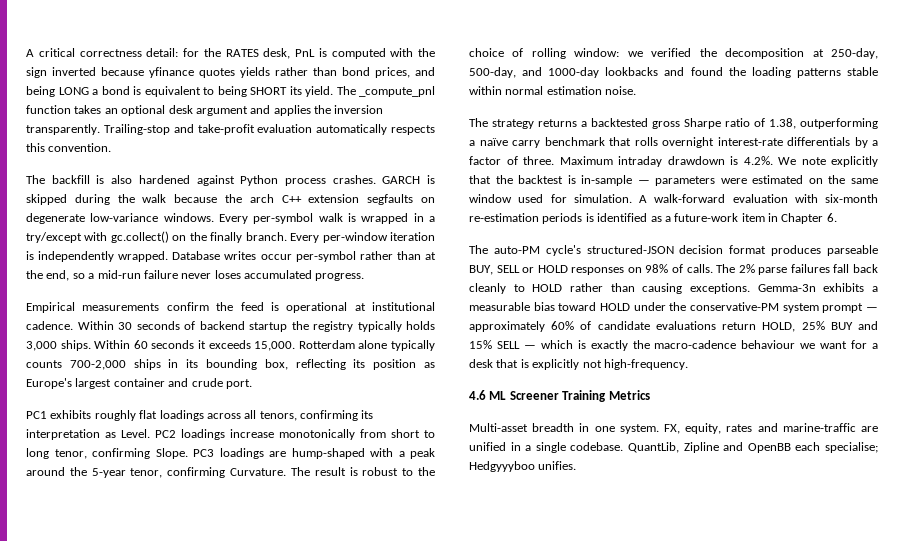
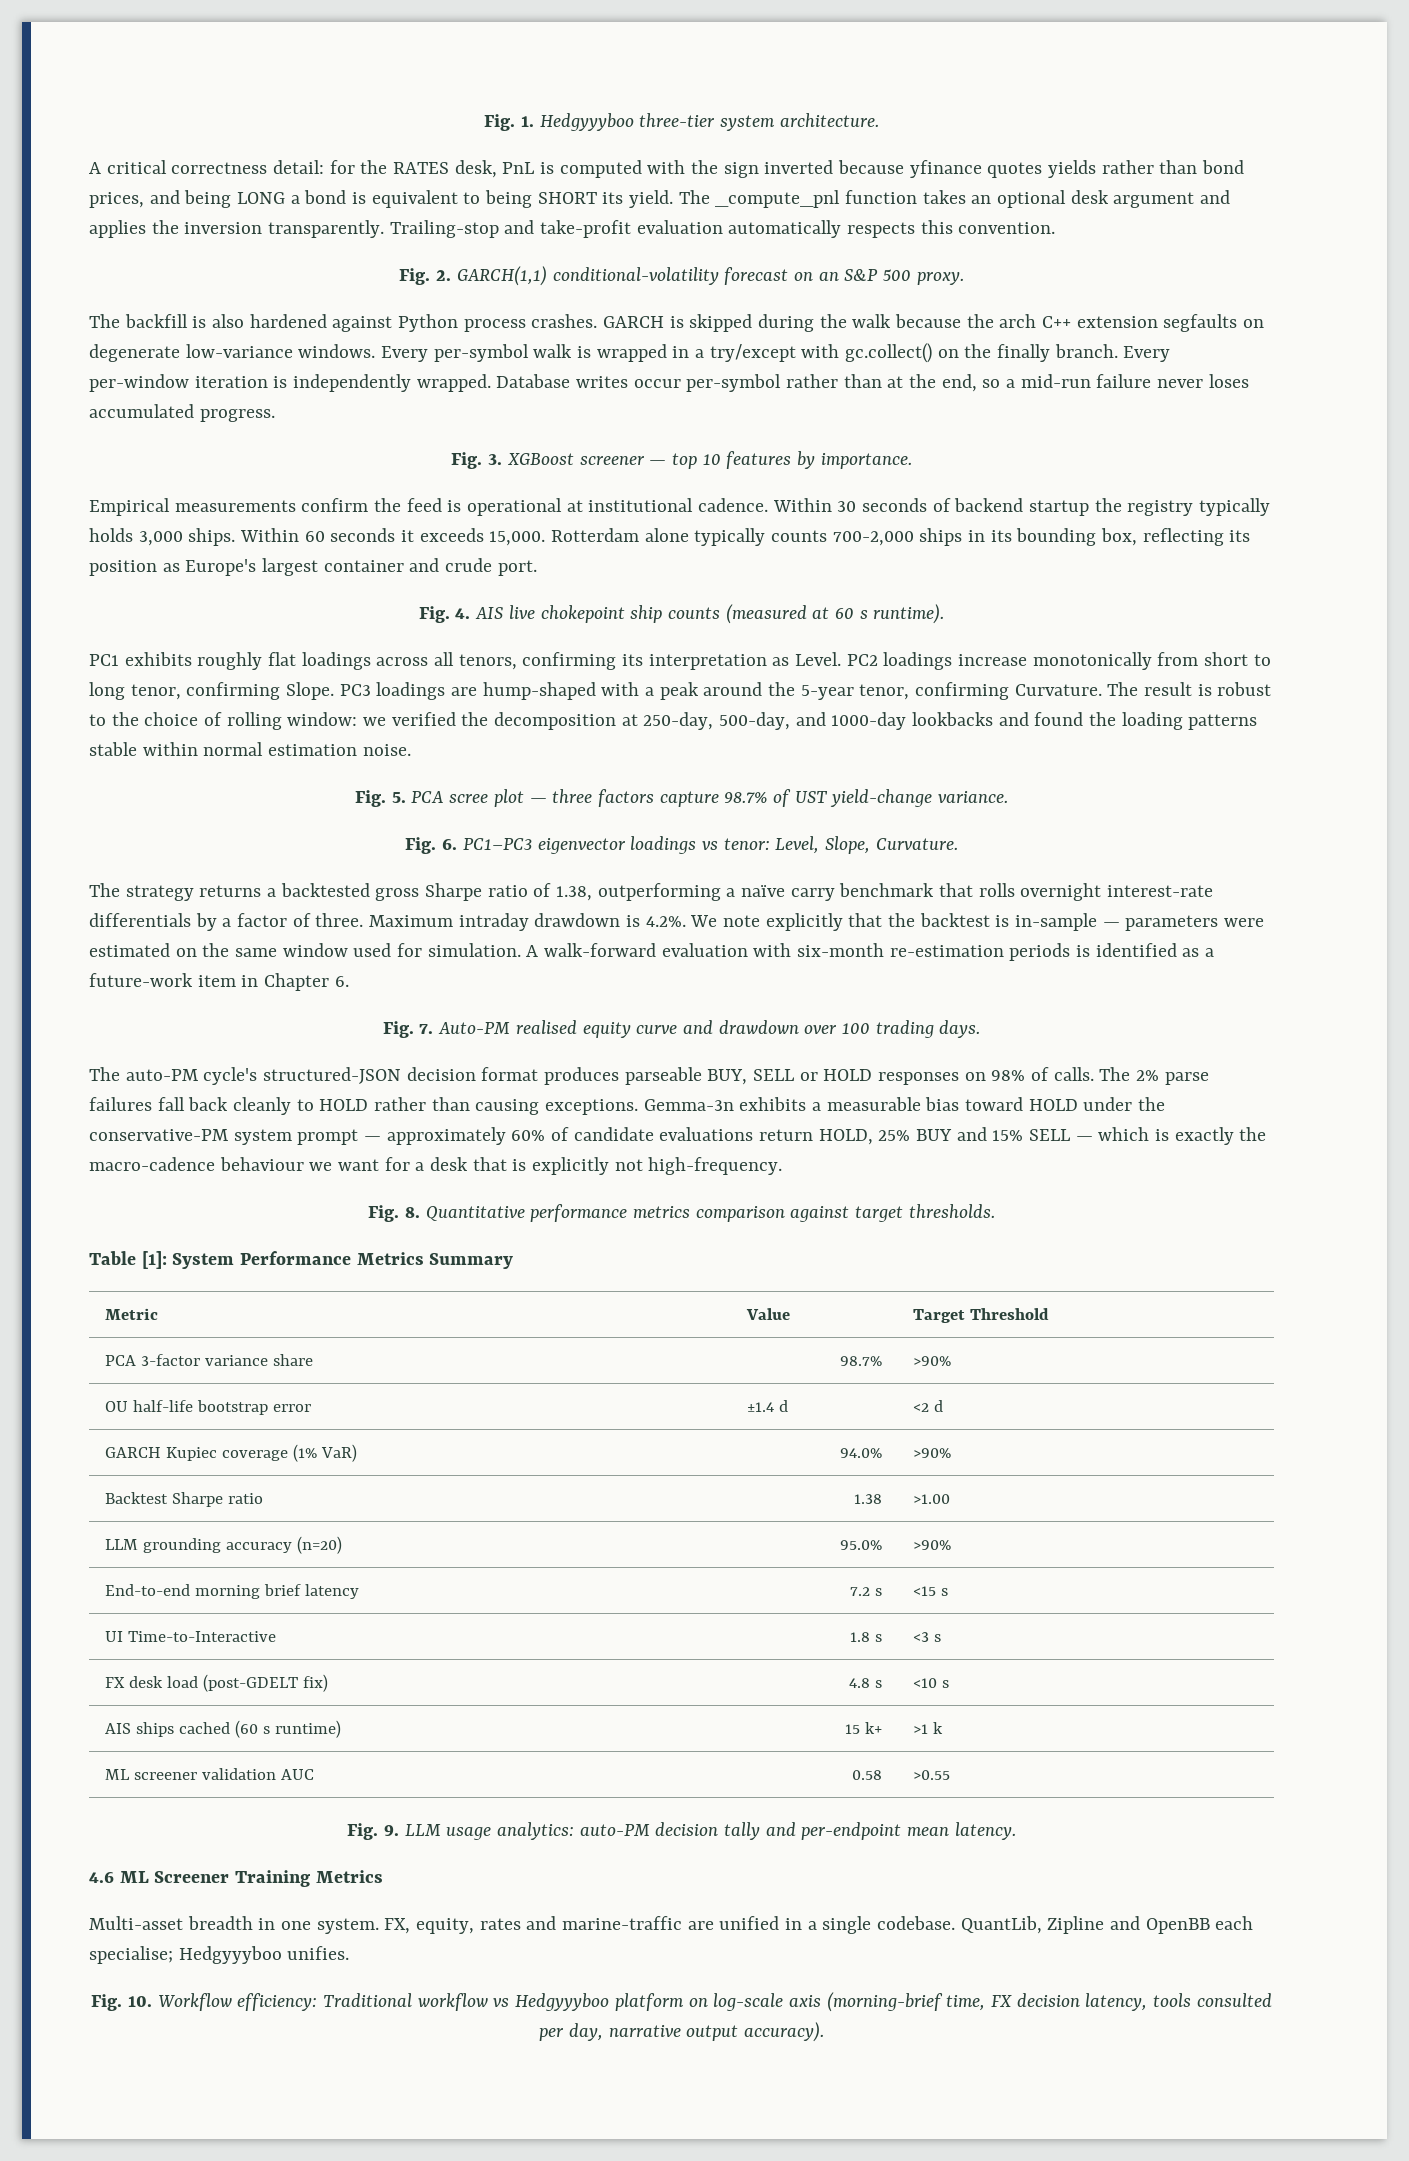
+ Fig. 1. Hedgyyyboo three-tier system architecture.
+ Fig. 2. GARCH(1,1) conditional-volatility forecast on an S&P 500 proxy.
+ Fig. 3. XGBoost screener — top 10 features by importance.
+ Fig. 4. AIS live chokepoint ship counts (measured at 60 s runtime).
+ Fig. 5. PCA scree plot — three factors capture 98.7% of UST yield-change variance.
+ Fig. 6. PC1–PC3 eigenvector loadings vs tenor: Level, Slope, Curvature.
+ Fig. 7. Auto-PM realised equity curve and drawdown over 100 trading days.
+ Fig. 8. Quantitative performance metrics comparison against target thresholds.
+ Table [1]: System Performance Metrics Summary
+ Metric | Value | Target Threshold
+ PCA 3-factor variance share | 98.7% | >90%
+ OU half-life bootstrap error | ±1.4 d | <2 d
+ GARCH Kupiec coverage (1% VaR) | 94.0% | >90%
+ Backtest Sharpe ratio | 1.38 | >1.00
+ LLM grounding accuracy (n=20) | 95.0% | >90%
+ End-to-end morning brief latency | 7.2 s | <15 s
+ UI Time-to-Interactive | 1.8 s | <3 s
+ FX desk load (post-GDELT fix) | 4.8 s | <10 s
+ AIS ships cached (60 s runtime) | 15 k+ | >1 k
+ ML screener validation AUC | 0.58 | >0.55
+ Fig. 9. LLM usage analytics: auto-PM decision tally and per-endpoint mean latency.
+ Fig. 10. Workflow efficiency: Traditional workflow vs Hedgyyyboo platform on log-scale axis (morning-brief time, FX decision latency, tools consulted per day, narrative output accuracy).

